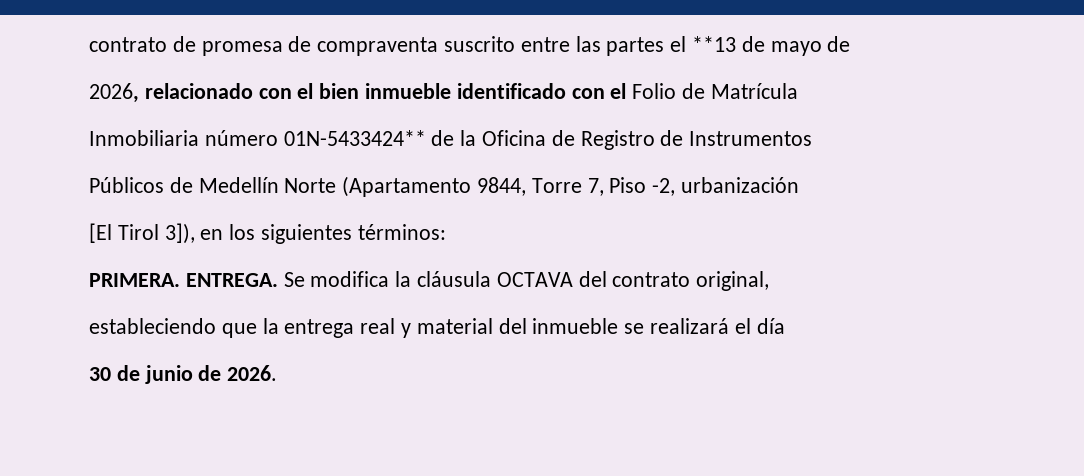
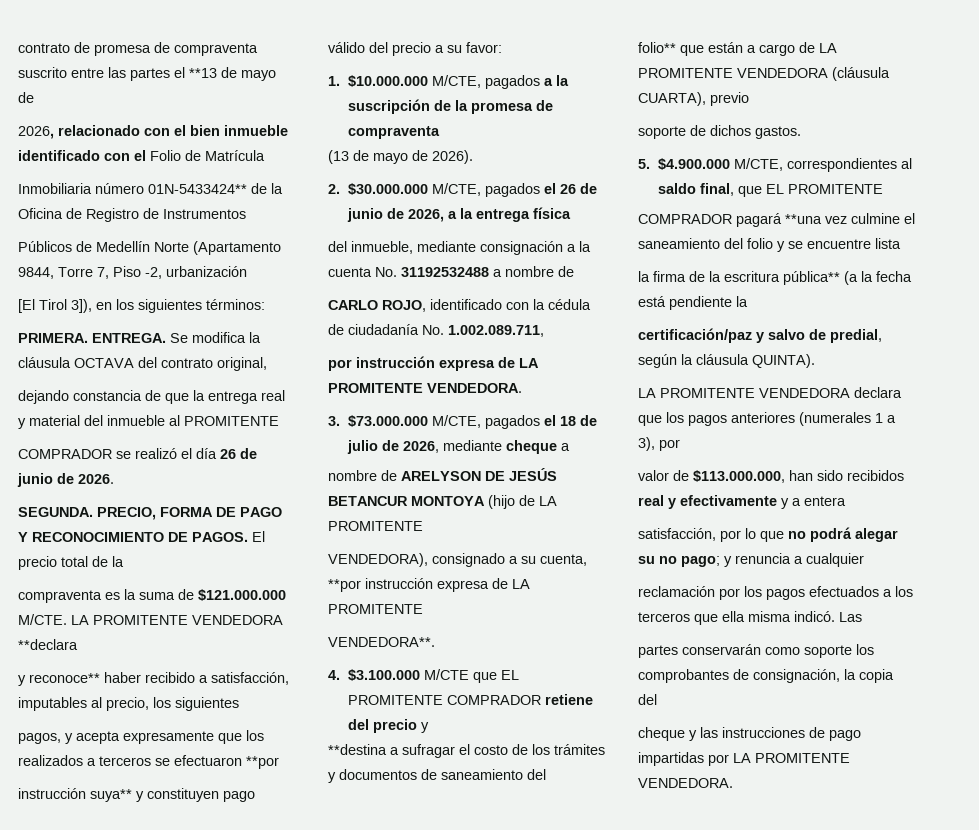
- estableciendo que la entrega real y material del inmueble se realizará el día
- 30 de junio de 2026.
+ dejando constancia de que la entrega real y material del inmueble al PROMITENTE
+ COMPRADOR se realizó el día 26 de junio de 2026.
+ SEGUNDA. PRECIO, FORMA DE PAGO Y RECONOCIMIENTO DE PAGOS. El precio total de la
+ compraventa es la suma de $121.000.000 M/CTE. LA PROMITENTE VENDEDORA **declara
+ y reconoce** haber recibido a satisfacción, imputables al precio, los siguientes
+ pagos, y acepta expresamente que los realizados a terceros se efectuaron **por
+ instrucción suya** y constituyen pago válido del precio a su favor:
+ 1. $10.000.000 M/CTE, pagados a la suscripción de la promesa de compraventa
+ (13 de mayo de 2026).
+ 2. $30.000.000 M/CTE, pagados el 26 de junio de 2026, a la entrega física
+ del inmueble, mediante consignación a la cuenta No. 31192532488 a nombre de
+ CARLO ROJO, identificado con la cédula de ciudadanía No. 1.002.089.711,
+ por instrucción expresa de LA PROMITENTE VENDEDORA.
+ 3. $73.000.000 M/CTE, pagados el 18 de julio de 2026, mediante cheque a
+ nombre de ARELYSON DE JESÚS BETANCUR MONTOYA (hijo de LA PROMITENTE
+ VENDEDORA), consignado a su cuenta, **por instrucción expresa de LA PROMITENTE
+ VENDEDORA**.
+ 4. $3.100.000 M/CTE que EL PROMITENTE COMPRADOR retiene del precio y
+ **destina a sufragar el costo de los trámites y documentos de saneamiento del
+ folio** que están a cargo de LA PROMITENTE VENDEDORA (cláusula CUARTA), previo
+ soporte de dichos gastos.
+ 5. $4.900.000 M/CTE, correspondientes al saldo final, que EL PROMITENTE
+ COMPRADOR pagará **una vez culmine el saneamiento del folio y se encuentre lista
+ la firma de la escritura pública** (a la fecha está pendiente la
+ certificación/paz y salvo de predial, según la cláusula QUINTA).
+ LA PROMITENTE VENDEDORA declara que los pagos anteriores (numerales 1 a 3), por
+ valor de $113.000.000, han sido recibidos real y efectivamente y a entera
+ satisfacción, por lo que no podrá alegar su no pago; y renuncia a cualquier
+ reclamación por los pagos efectuados a los terceros que ella misma indicó. Las
+ partes conservarán como soporte los comprobantes de consignación, la copia del
+ cheque y las instrucciones de pago impartidas por LA PROMITENTE VENDEDORA.

